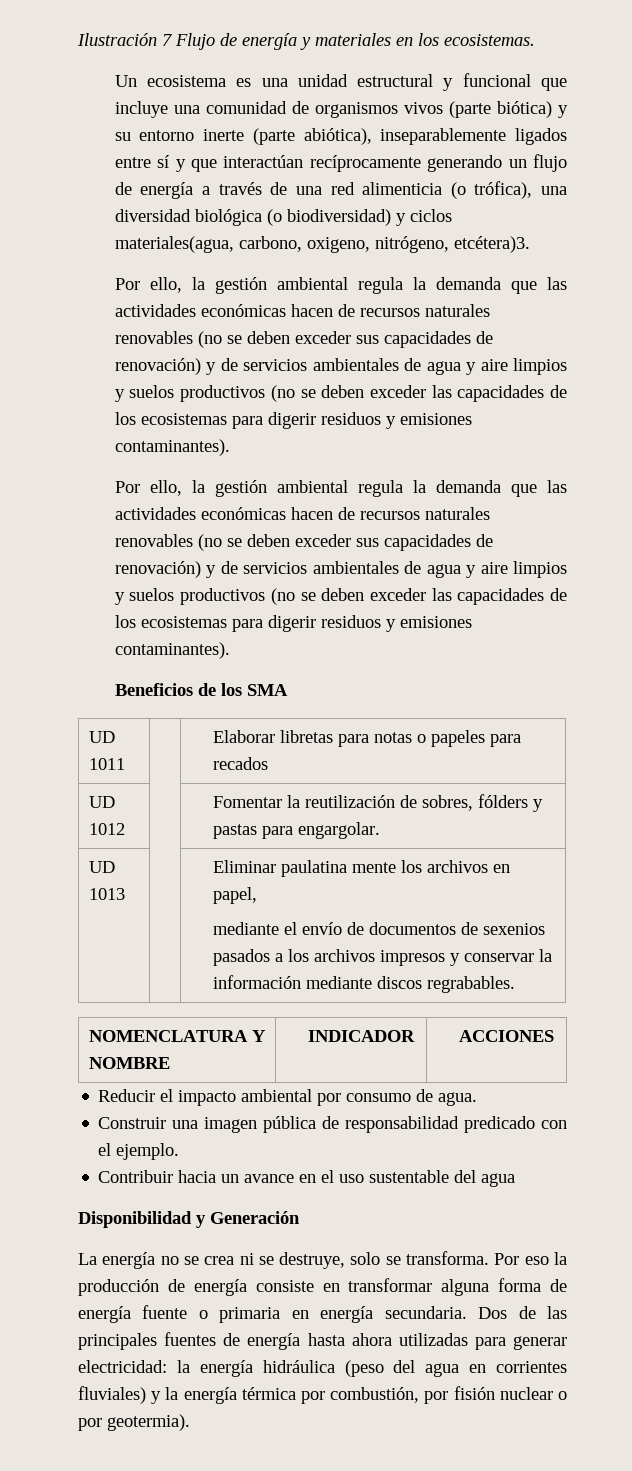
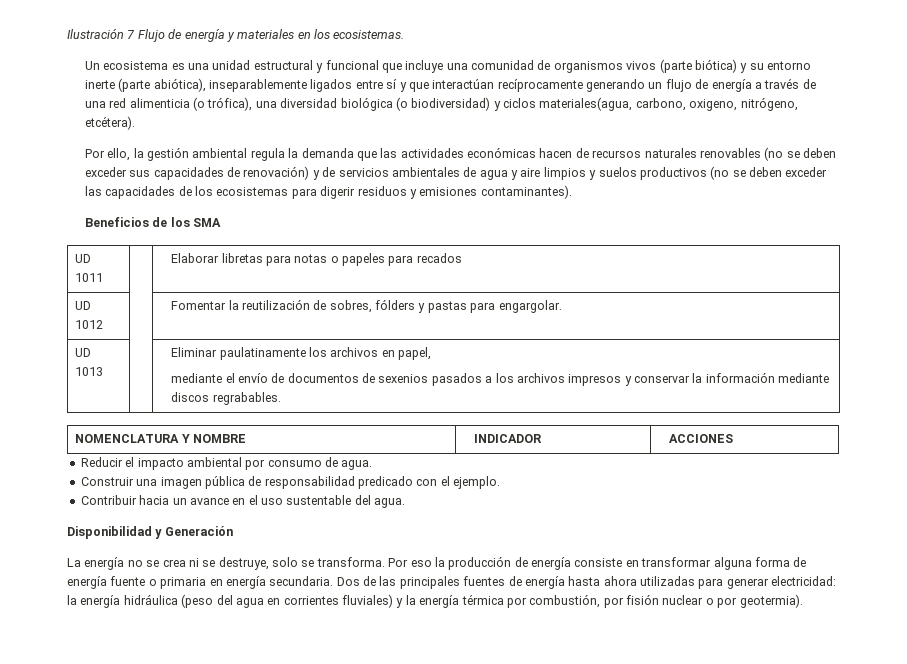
- Un ecosistema es una unidad estructural y funcional que incluye una comunidad de organismos vivos (parte biótica) y su entorno inerte (parte abiótica), inseparablemente ligados entre sí y que interactúan recíprocamente generando un flujo de energía a través de una red alimenticia (o trófica), una diversidad biológica (o biodiversidad) y ciclos materiales(agua, carbono, oxigeno, nitrógeno, etcétera)3.
- Por ello, la gestión ambiental regula la demanda que las actividades económicas hacen de recursos naturales renovables (no se deben exceder sus capacidades de renovación) y de servicios ambientales de agua y aire limpios y suelos productivos (no se deben exceder las capacidades de los ecosistemas para digerir residuos y emisiones contaminantes).
+ Un ecosistema es una unidad estructural y funcional que incluye una comunidad de organismos vivos (parte biótica) y su entorno inerte (parte abiótica), inseparablemente ligados entre sí y que interactúan recíprocamente generando un flujo de energía a través de una red alimenticia (o trófica), una diversidad biológica (o biodiversidad) y ciclos materiales(agua, carbono, oxigeno, nitrógeno, etcétera).
- UD 1013 | | Eliminar paulatina mente los archivos en papel,
+ UD 1013 | | Eliminar paulatinamente los archivos en papel,
- Contribuir hacia un avance en el uso sustentable del agua
+ Contribuir hacia un avance en el uso sustentable del agua.

